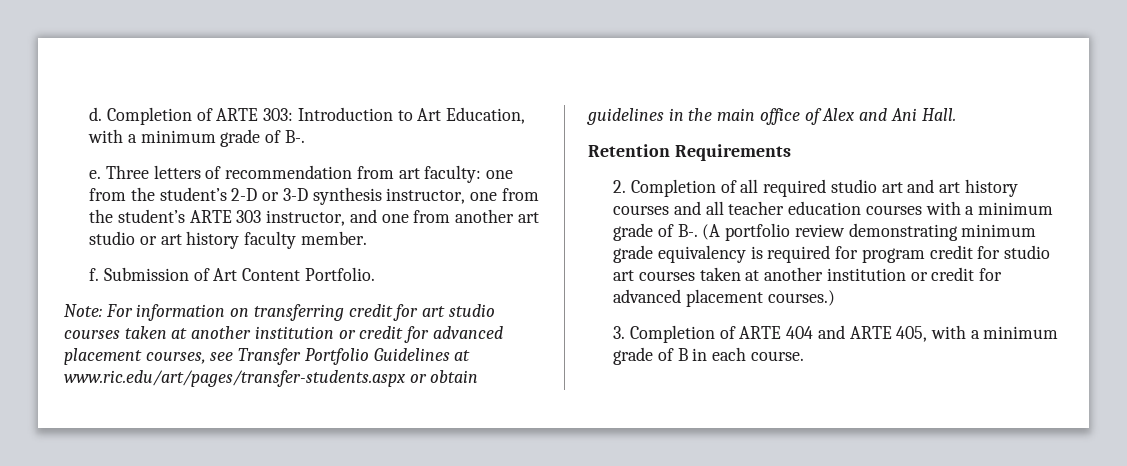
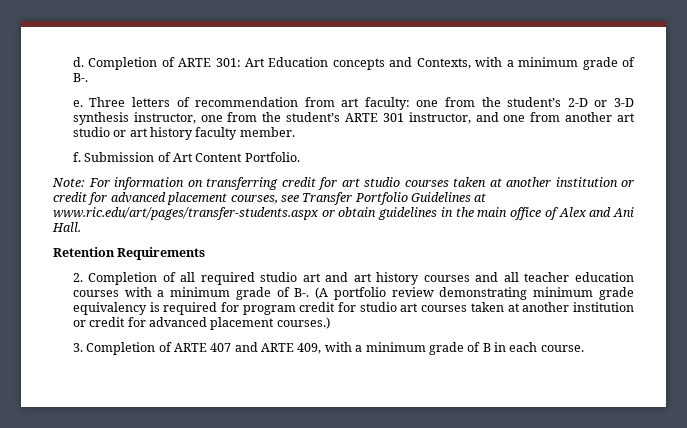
- Completion of ARTE 303: Introduction to Art Education, with a minimum grade of B-.
+ Completion of ARTE 301: Art Education concepts and Contexts, with a minimum grade of B-.
- Three letters of recommendation from art faculty: one from the student’s 2-D or 3-D synthesis instructor, one from the student’s ARTE 303 instructor, and one from another art studio or art history faculty member.
+ Three letters of recommendation from art faculty: one from the student’s 2-D or 3-D synthesis instructor, one from the student’s ARTE 301 instructor, and one from another art studio or art history faculty member.
- 3. Completion of ARTE 404 and ARTE 405, with a minimum grade of B in each course.
+ 3. Completion of ARTE 407 and ARTE 409, with a minimum grade of B in each course.

